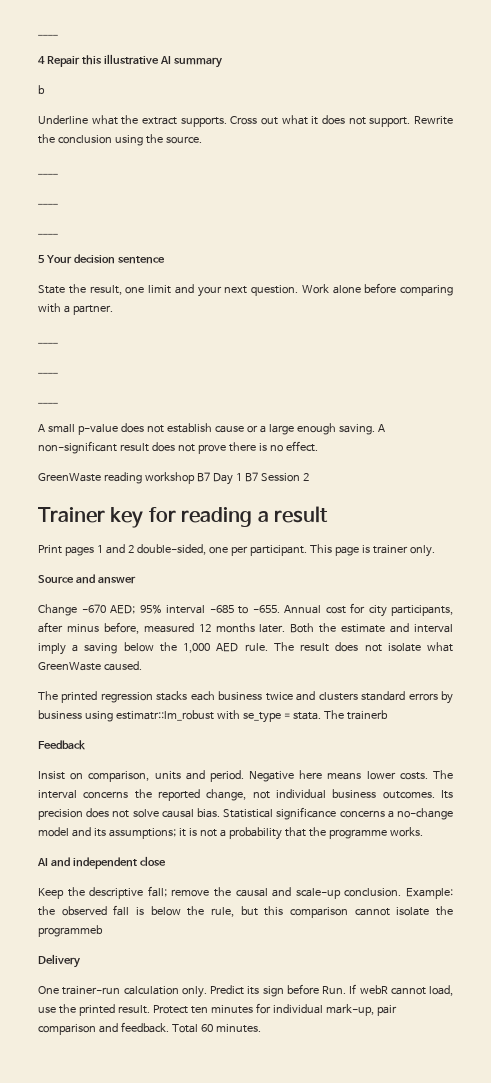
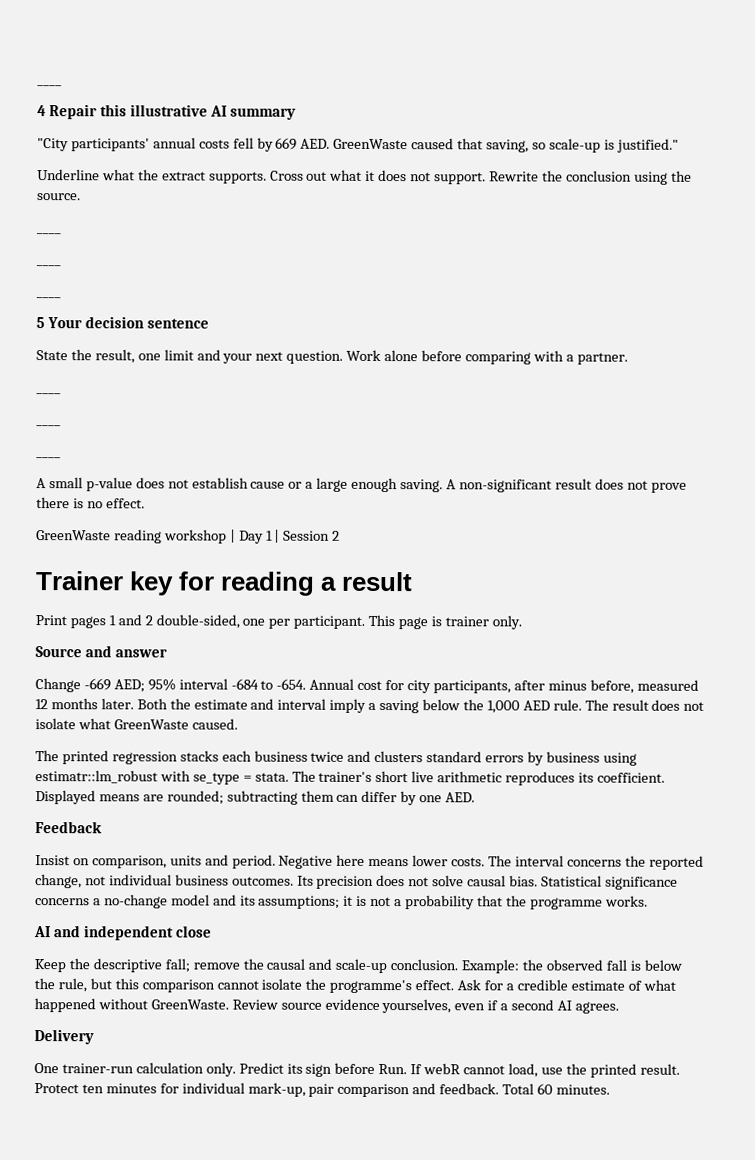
- b
+ "City participants' annual costs fell by 669 AED. GreenWaste caused that saving, so scale-up is justified."
- GreenWaste reading workshop B7 Day 1 B7 Session 2
+ GreenWaste reading workshop | Day 1 | Session 2
- Change -670 AED; 95% interval -685 to -655.
+ Change -669 AED; 95% interval -684 to -654.
- The trainerb
+ The trainer's short live arithmetic reproduces its coefficient. Displayed means are rounded; subtracting them can differ by one AED.
- Example: the observed fall is below the rule, but this comparison cannot isolate the programmeb
+ Example: the observed fall is below the rule, but this comparison cannot isolate the programme's effect. Ask for a credible estimate of what happened without GreenWaste. Review source evidence yourselves, even if a second AI agrees.

